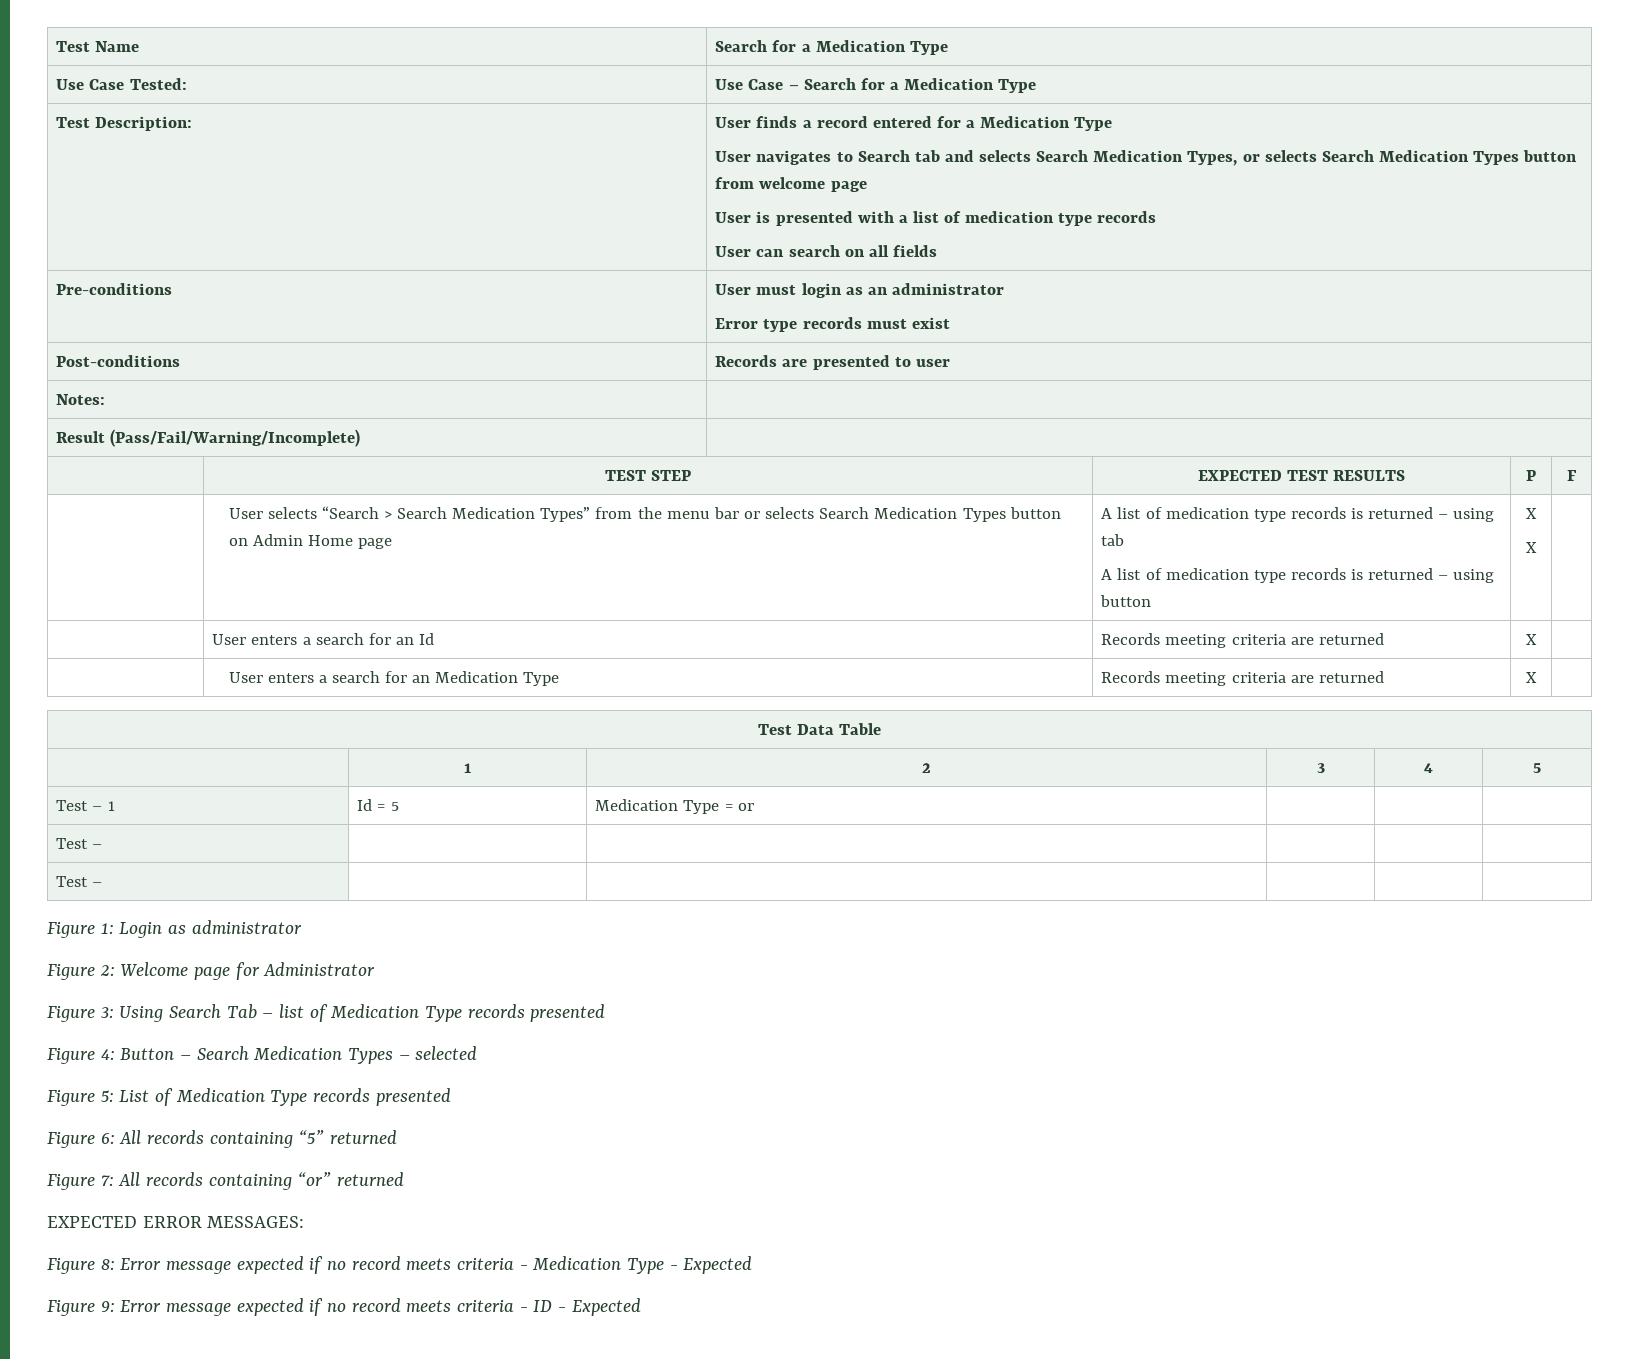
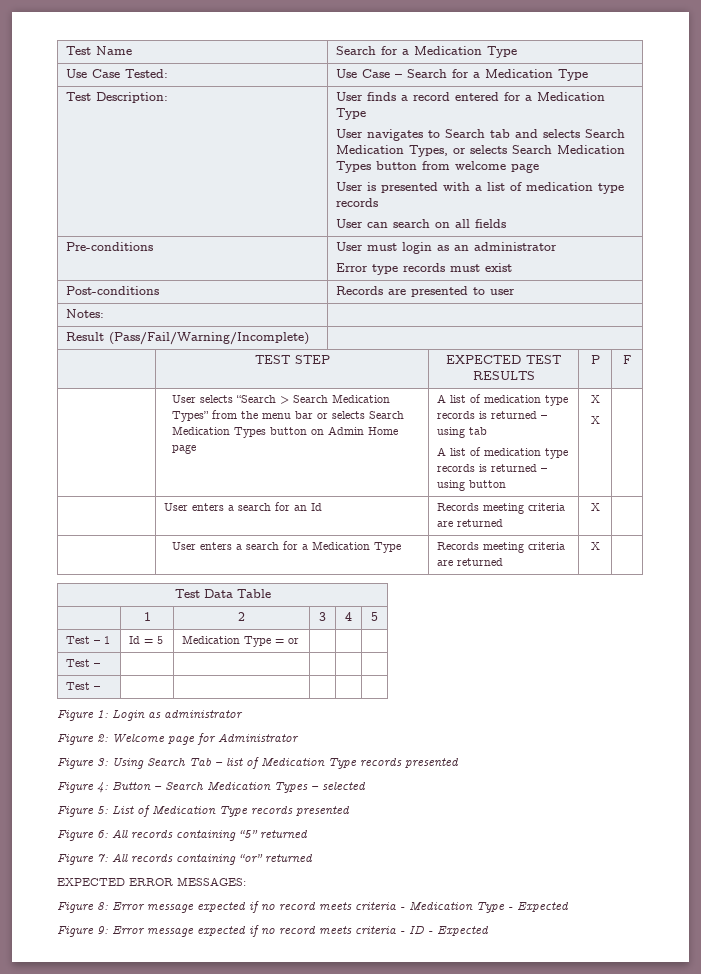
- | User enters a search for an Medication Type | Records meeting criteria are returned | X |
+ | User enters a search for a Medication Type | Records meeting criteria are returned | X |

